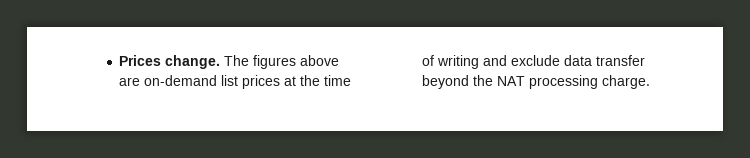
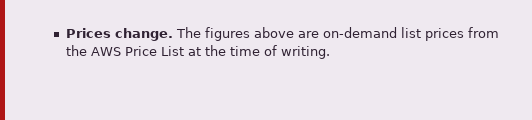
- The figures above are on-demand list prices at the time of writing and exclude data transfer beyond the NAT processing charge.
+ The figures above are on-demand list prices from the AWS Price List at the time of writing.

